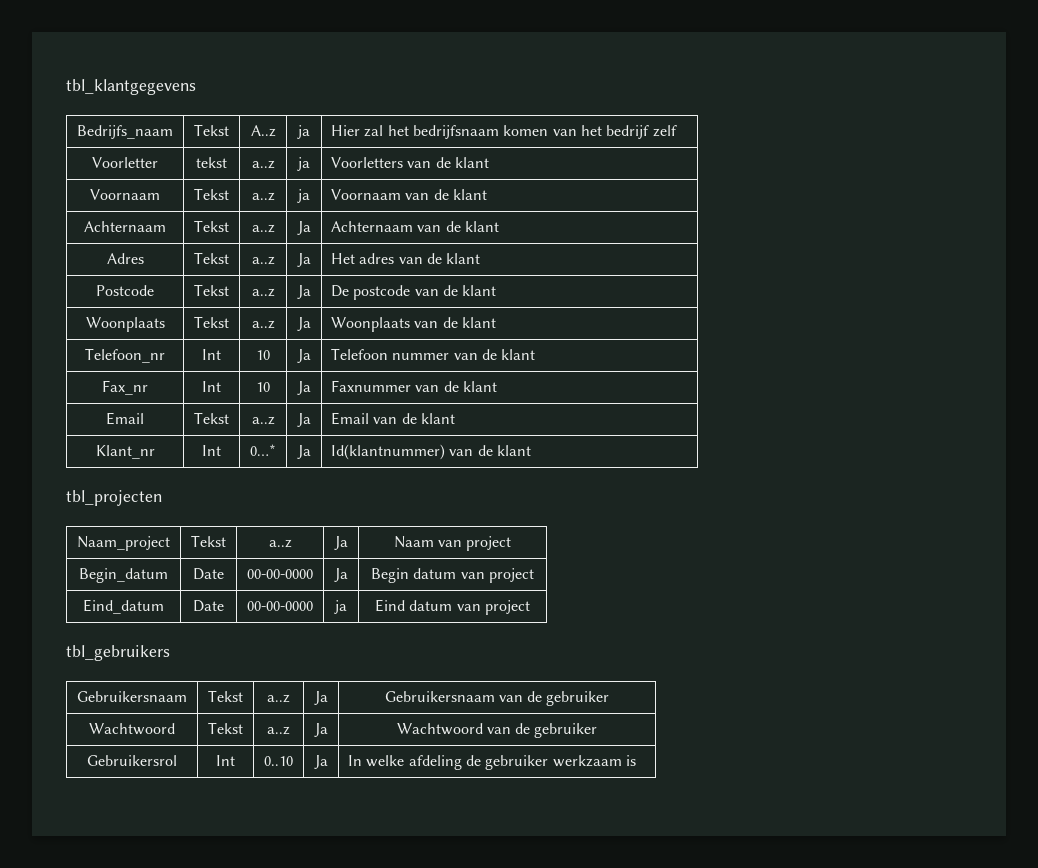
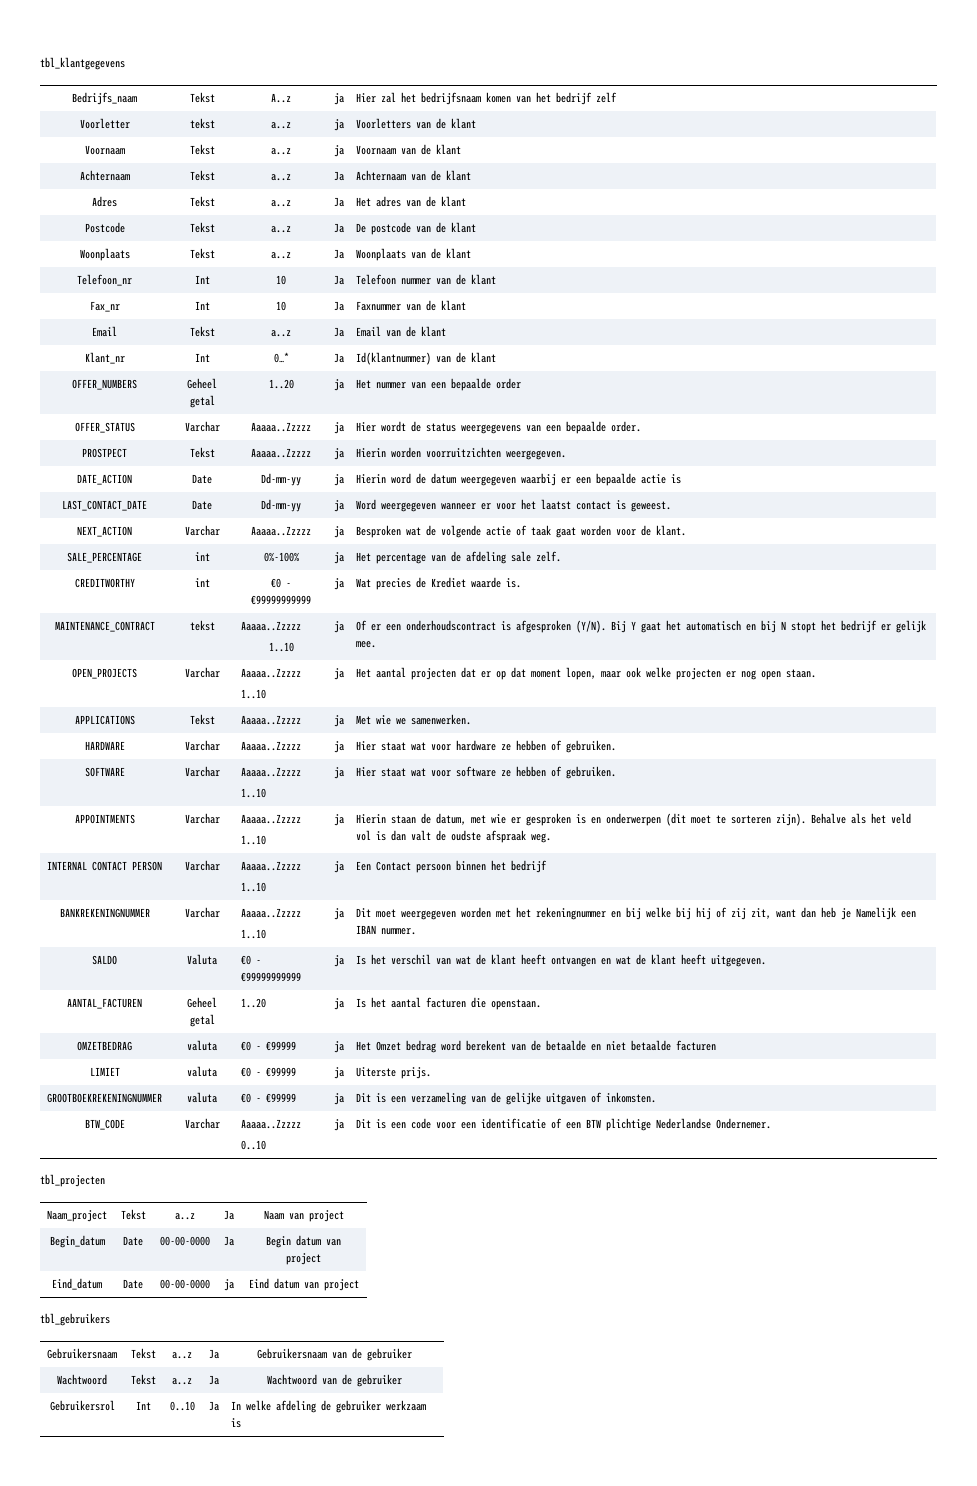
+ OFFER_NUMBERS | Geheel getal | 1..20 | ja | Het nummer van een bepaalde order
+ OFFER_STATUS | Varchar | Aaaaa..Zzzzz | ja | Hier wordt de status weergegevens van een bepaalde order.
+ PROSTPECT | Tekst | Aaaaa..Zzzzz | ja | Hierin worden voorruitzichten weergegeven.
+ DATE_ACTION | Date | Dd-mm-yy | ja | Hierin word de datum weergegeven waarbij er een bepaalde actie is
+ LAST_CONTACT_DATE | Date | Dd-mm-yy | ja | Word weergegeven wanneer er voor het laatst contact is geweest.
+ NEXT_ACTION | Varchar | Aaaaa..Zzzzz | ja | Besproken wat de volgende actie of taak gaat worden voor de klant.
+ SALE_PERCENTAGE | int | 0%-100% | ja | Het percentage van de afdeling sale zelf.
+ CREDITWORTHY | int | €0 - €99999999999 | ja | Wat precies de Krediet waarde is.
+ MAINTENANCE_CONTRACT | tekst | Aaaaa..Zzzzz
+ 1..10 | ja | Of er een onderhoudscontract is afgesproken (Y/N). Bij Y gaat het automatisch en bij N stopt het bedrijf er gelijk mee.
+ OPEN_PROJECTS | Varchar | Aaaaa..Zzzzz
+ 1..10 | ja | Het aantal projecten dat er op dat moment lopen, maar ook welke projecten er nog open staan.
+ APPLICATIONS | Tekst | Aaaaa..Zzzzz | ja | Met wie we samenwerken.
+ HARDWARE | Varchar | Aaaaa..Zzzzz | ja | Hier staat wat voor hardware ze hebben of gebruiken.
+ SOFTWARE | Varchar | Aaaaa..Zzzzz
+ 1..10 | ja | Hier staat wat voor software ze hebben of gebruiken.
+ APPOINTMENTS | Varchar | Aaaaa..Zzzzz
+ 1..10 | ja | Hierin staan de datum, met wie er gesproken is en onderwerpen (dit moet te sorteren zijn). Behalve als het veld vol is dan valt de oudste afspraak weg.
+ INTERNAL CONTACT PERSON | Varchar | Aaaaa..Zzzzz
+ 1..10 | ja | Een Contact persoon binnen het bedrijf
+ BANKREKENINGNUMMER | Varchar | Aaaaa..Zzzzz
+ 1..10 | ja | Dit moet weergegeven worden met het rekeningnummer en bij welke bij hij of zij zit, want dan heb je Namelijk een IBAN nummer.
+ SALDO | Valuta | €0 - €99999999999 | ja | Is het verschil van wat de klant heeft ontvangen en wat de klant heeft uitgegeven.
+ AANTAL_FACTUREN | Geheel getal | 1..20 | ja | Is het aantal facturen die openstaan.
+ OMZETBEDRAG | valuta | €0 - €99999 | ja | Het Omzet bedrag word berekent van de betaalde en niet betaalde facturen
+ LIMIET | valuta | €0 - €99999 | ja | Uiterste prijs.
+ GROOTBOEKREKENINGNUMMER | valuta | €0 - €99999 | ja | Dit is een verzameling van de gelijke uitgaven of inkomsten.
+ BTW_CODE | Varchar | Aaaaa..Zzzzz
+ 0..10 | ja | Dit is een code voor een identificatie of een BTW plichtige Nederlandse Ondernemer.

